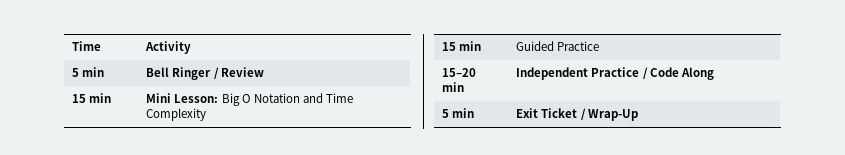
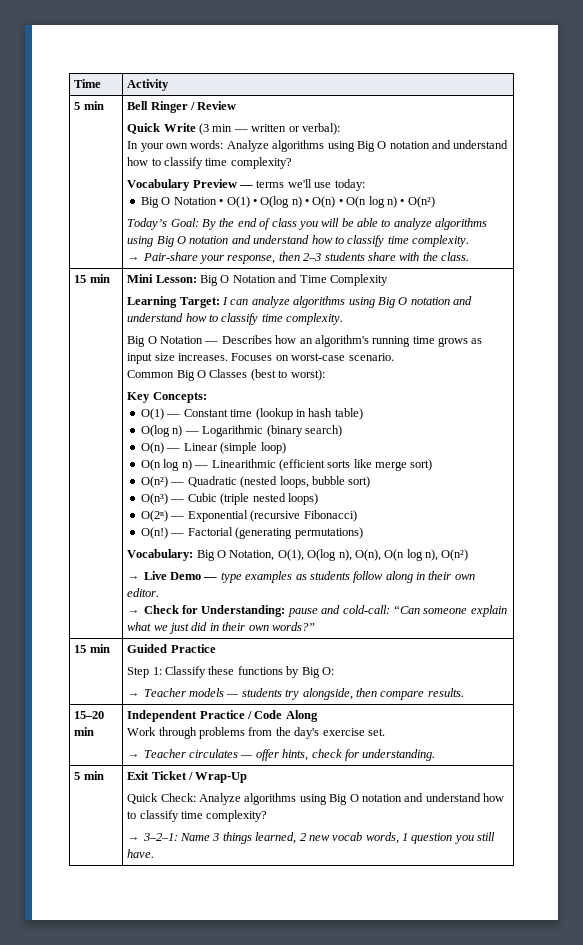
+ Quick Write (3 min — written or verbal):
+ In your own words: Analyze algorithms using Big O notation and understand how to classify time complexity?
+ Vocabulary Preview — terms we'll use today:
+ Big O Notation • O(1) • O(log n) • O(n) • O(n log n) • O(n²)
+ Today’s Goal: By the end of class you will be able to analyze algorithms using Big O notation and understand how to classify time complexity.
+ → Pair-share your response, then 2–3 students share with the class.
+ Learning Target: I can analyze algorithms using Big O notation and understand how to classify time complexity.
+ Big O Notation — Describes how an algorithm's running time grows as input size increases. Focuses on worst-case scenario.
+ Common Big O Classes (best to worst):
+ Key Concepts:
+ O(1) — Constant time (lookup in hash table)
+ O(log n) — Logarithmic (binary search)
+ O(n) — Linear (simple loop)
+ O(n log n) — Linearithmic (efficient sorts like merge sort)
+ O(n²) — Quadratic (nested loops, bubble sort)
+ O(n³) — Cubic (triple nested loops)
+ O(2ⁿ) — Exponential (recursive Fibonacci)
+ O(n!) — Factorial (generating permutations)
+ Vocabulary: Big O Notation, O(1), O(log n), O(n), O(n log n), O(n²)
+ → Live Demo — type examples as students follow along in their own editor.
+ → Check for Understanding: pause and cold-call: “Can someone explain what we just did in their own words?”
  15 min | Guided Practice
+ Step 1: Classify these functions by Big O:
+ → Teacher models — students try alongside, then compare results.
  15–20 min | Independent Practice / Code Along
+ Work through problems from the day's exercise set.
+ → Teacher circulates — offer hints, check for understanding.
  5 min | Exit Ticket / Wrap-Up
+ Quick Check: Analyze algorithms using Big O notation and understand how to classify time complexity?
+ → 3–2–1: Name 3 things learned, 2 new vocab words, 1 question you still have.

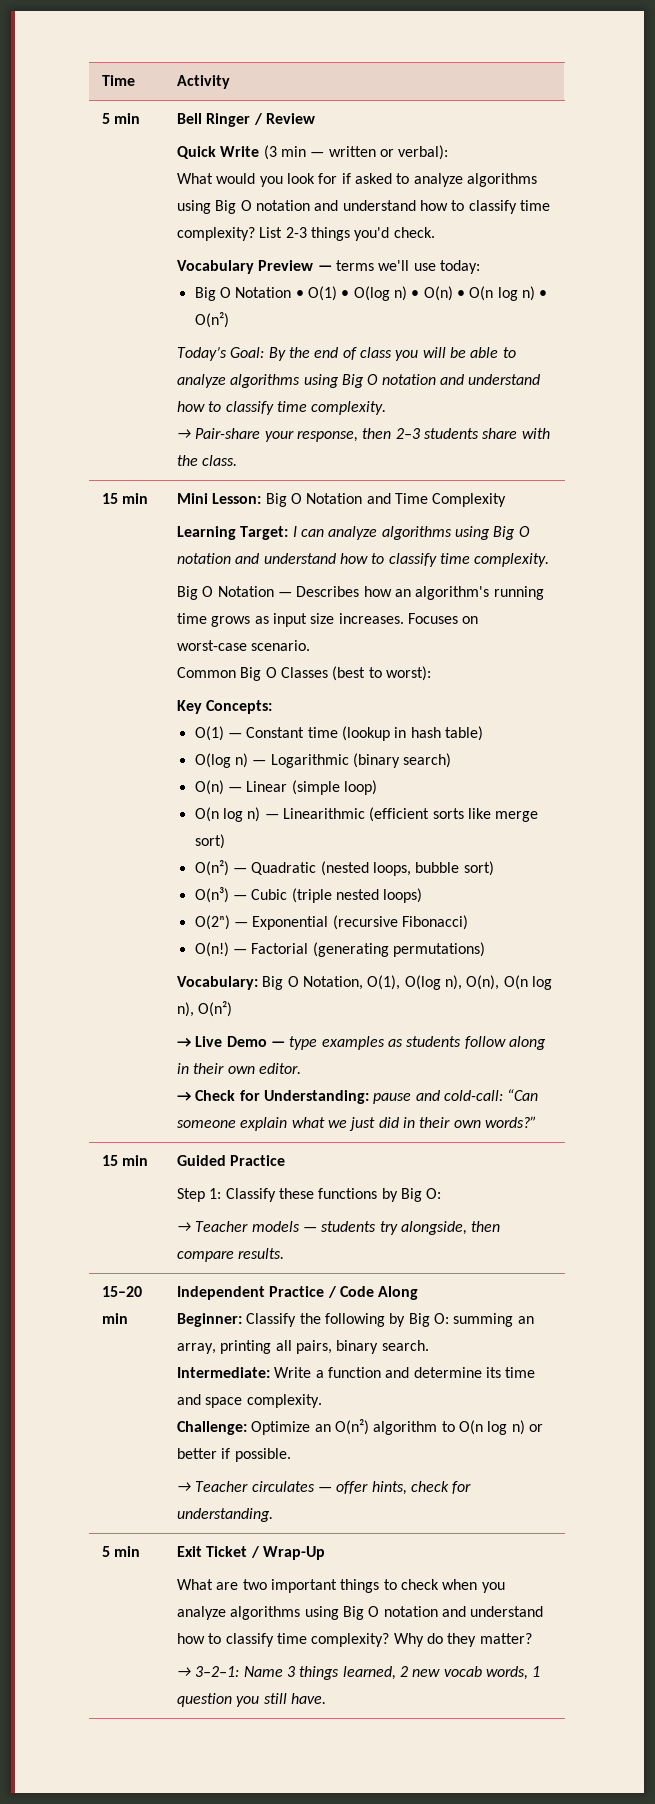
- In your own words: Analyze algorithms using Big O notation and understand how to classify time complexity?
+ What would you look for if asked to analyze algorithms using Big O notation and understand how to classify time complexity? List 2-3 things you'd check.
- Work through problems from the day's exercise set.
+ Beginner: Classify the following by Big O: summing an array, printing all pairs, binary search.
+ Intermediate: Write a function and determine its time and space complexity.
+ Challenge: Optimize an O(n²) algorithm to O(n log n) or better if possible.
- Quick Check: Analyze algorithms using Big O notation and understand how to classify time complexity?
+ What are two important things to check when you analyze algorithms using Big O notation and understand how to classify time complexity? Why do they matter?

